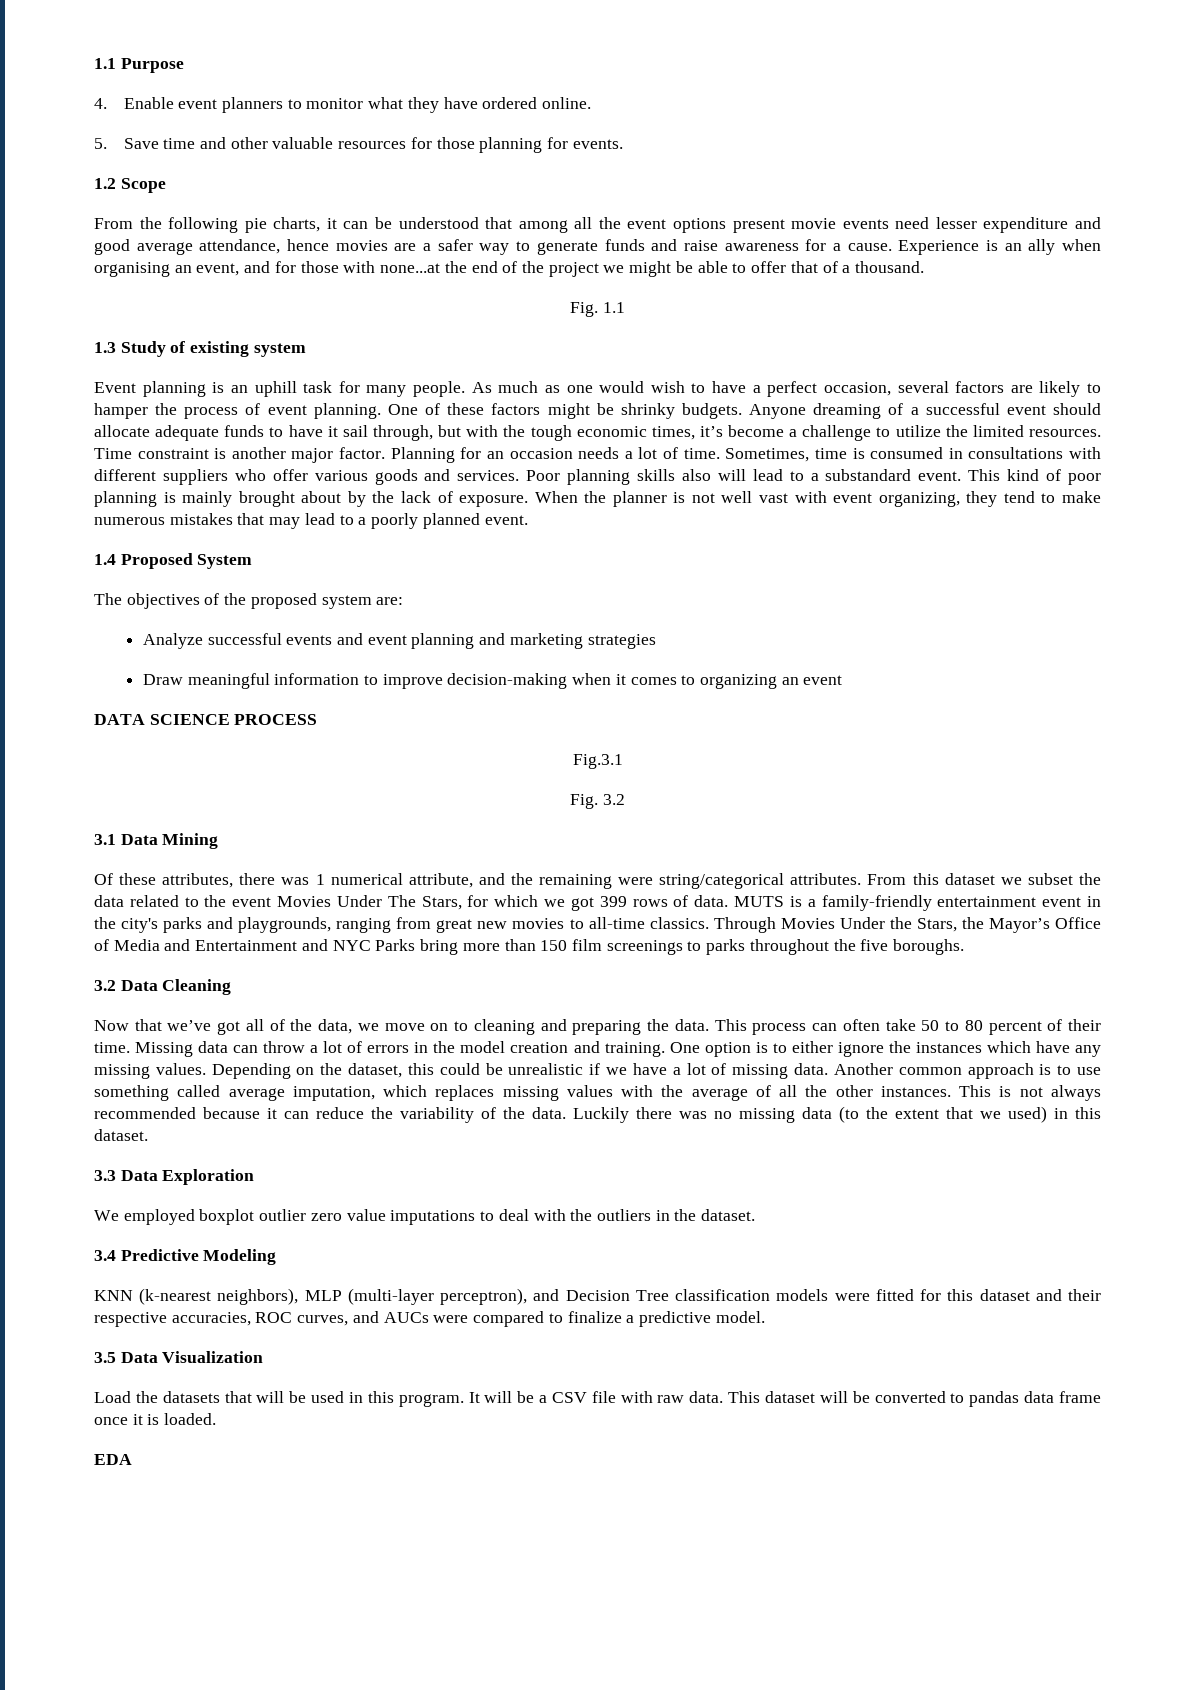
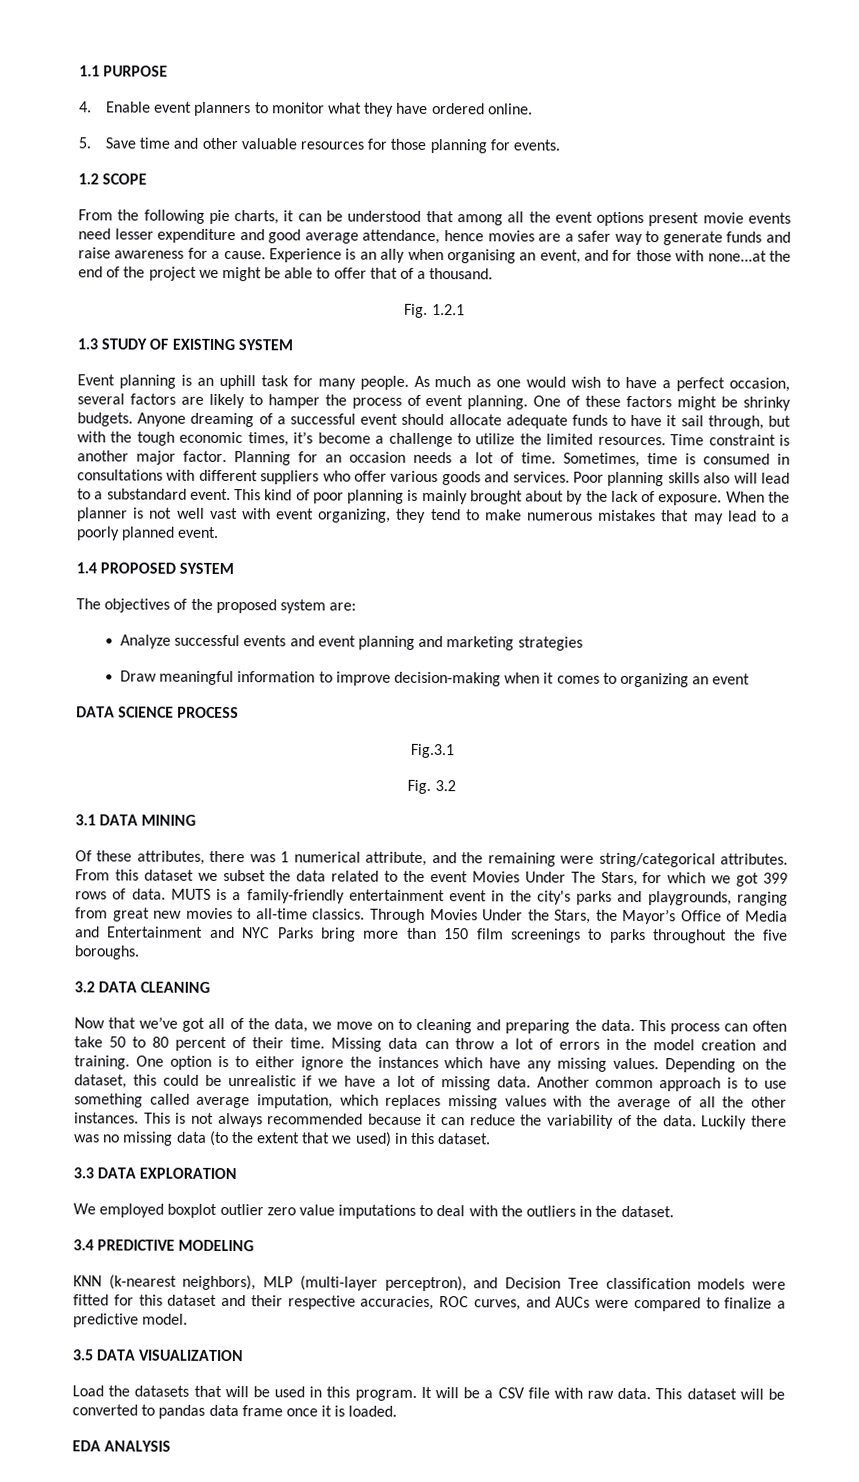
- 1.1 Purpose
+ 1.1 PURPOSE
- 1.2 Scope
+ 1.2 SCOPE
- Fig. 1.1
+ Fig. 1.2.1
- 1.3 Study of existing system
+ 1.3 STUDY OF EXISTING SYSTEM
- 1.4 Proposed System
+ 1.4 PROPOSED SYSTEM
- 3.1 Data Mining
+ 3.1 DATA MINING
- 3.2 Data Cleaning
+ 3.2 DATA CLEANING
- 3.3 Data Exploration
+ 3.3 DATA EXPLORATION
- 3.4 Predictive Modeling
+ 3.4 PREDICTIVE MODELING
- 3.5 Data Visualization
+ 3.5 DATA VISUALIZATION
- EDA
+ EDA ANALYSIS

